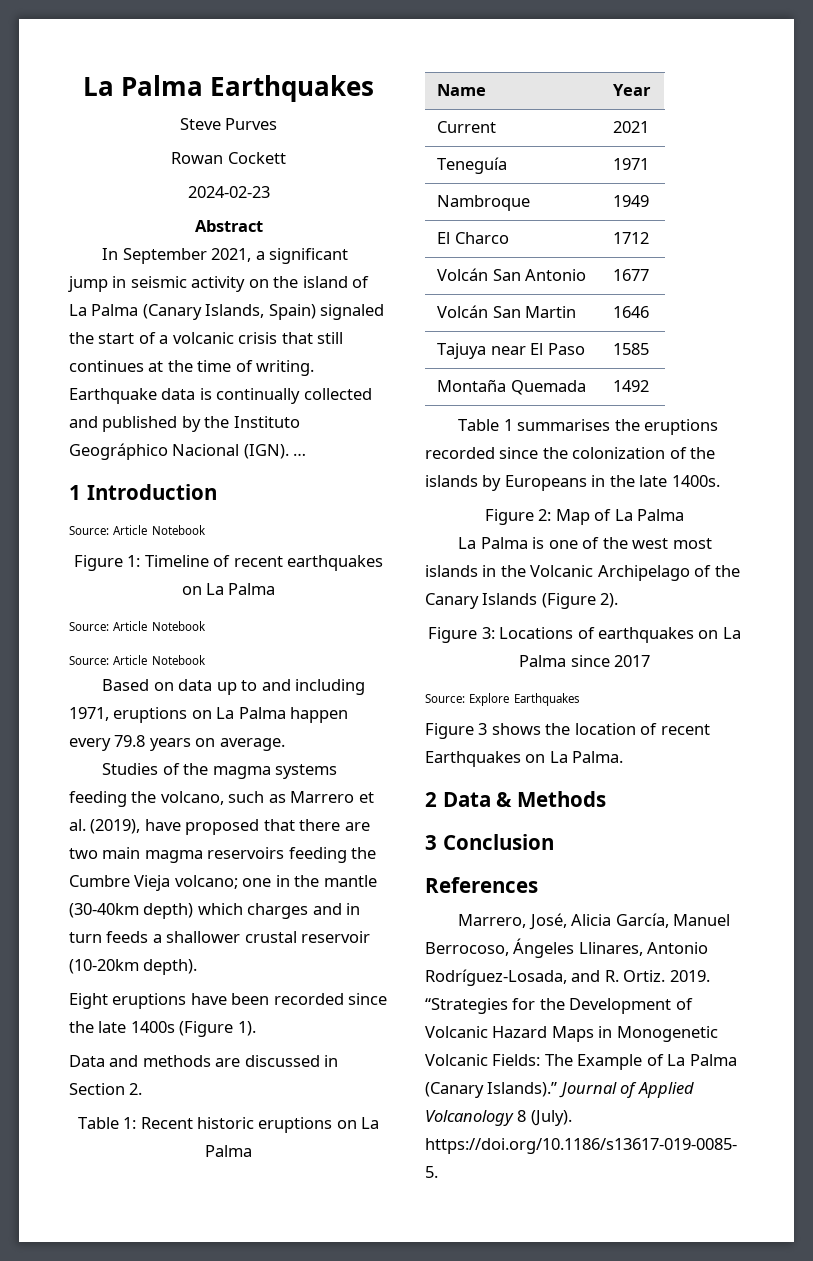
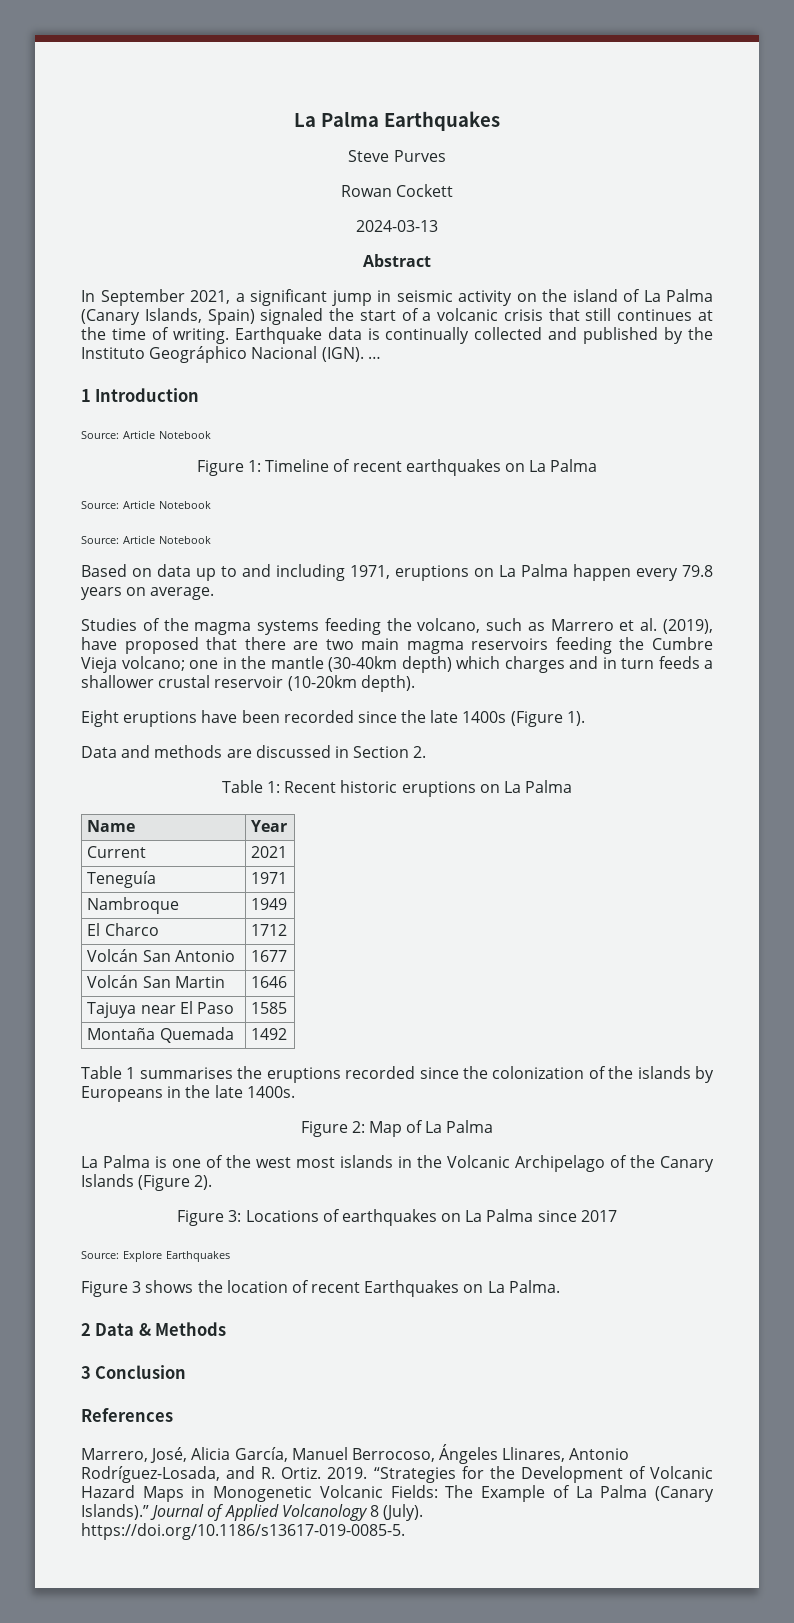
- 2024-02-23
+ 2024-03-13

